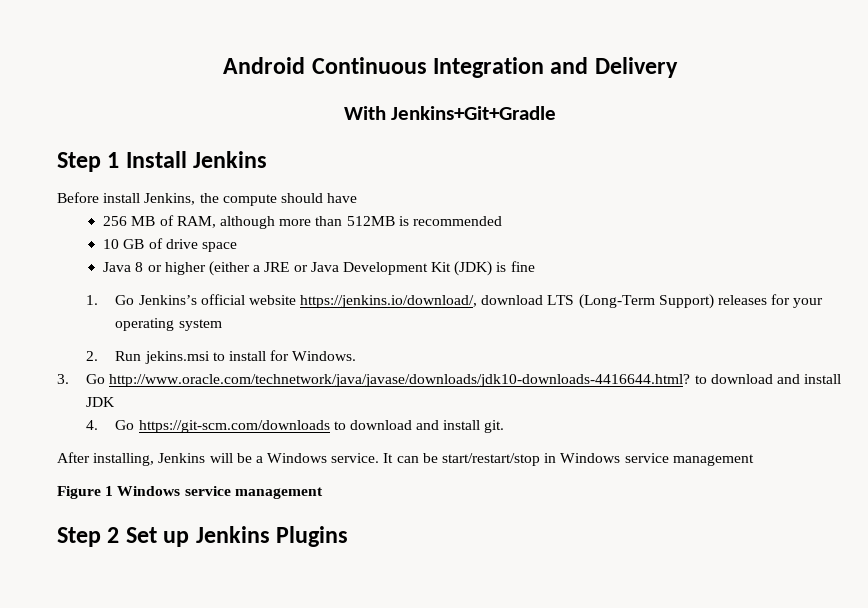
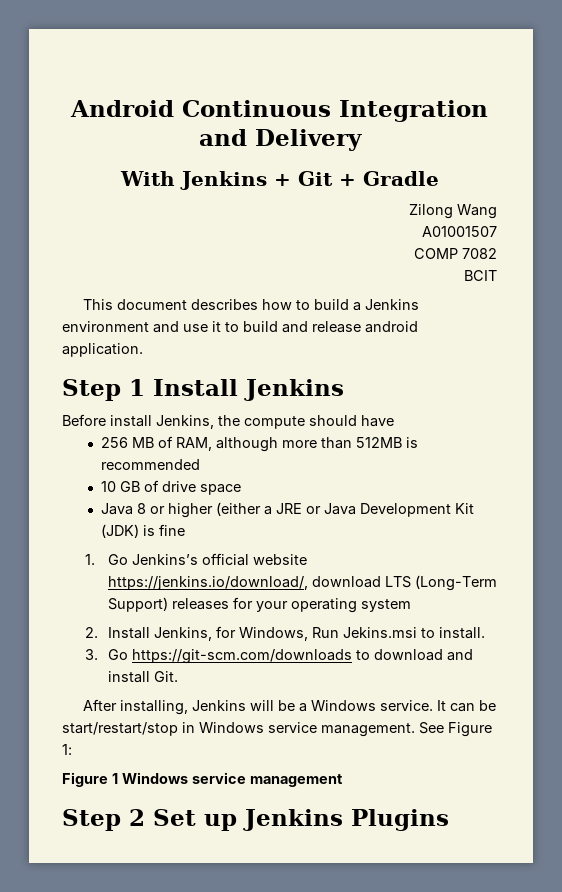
- With Jenkins+Git+Gradle
+ With Jenkins + Git + Gradle
+ Zilong Wang
+ A01001507
+ COMP 7082
+ BCIT
+ This document describes how to build a Jenkins environment and use it to build and release android application.
- 2. Run jekins.msi to install for Windows.
- 3. Go http://www.oracle.com/technetwork/java/javase/downloads/jdk10-downloads-4416644.html? to download and install JDK
- 4. Go https://git-scm.com/downloads to download and install git.
+ 2. Install Jenkins, for Windows, Run Jekins.msi to install.
+ 3. Go https://git-scm.com/downloads to download and install Git.
- It can be start/restart/stop in Windows service management
+ It can be start/restart/stop in Windows service management. See Figure 1:

